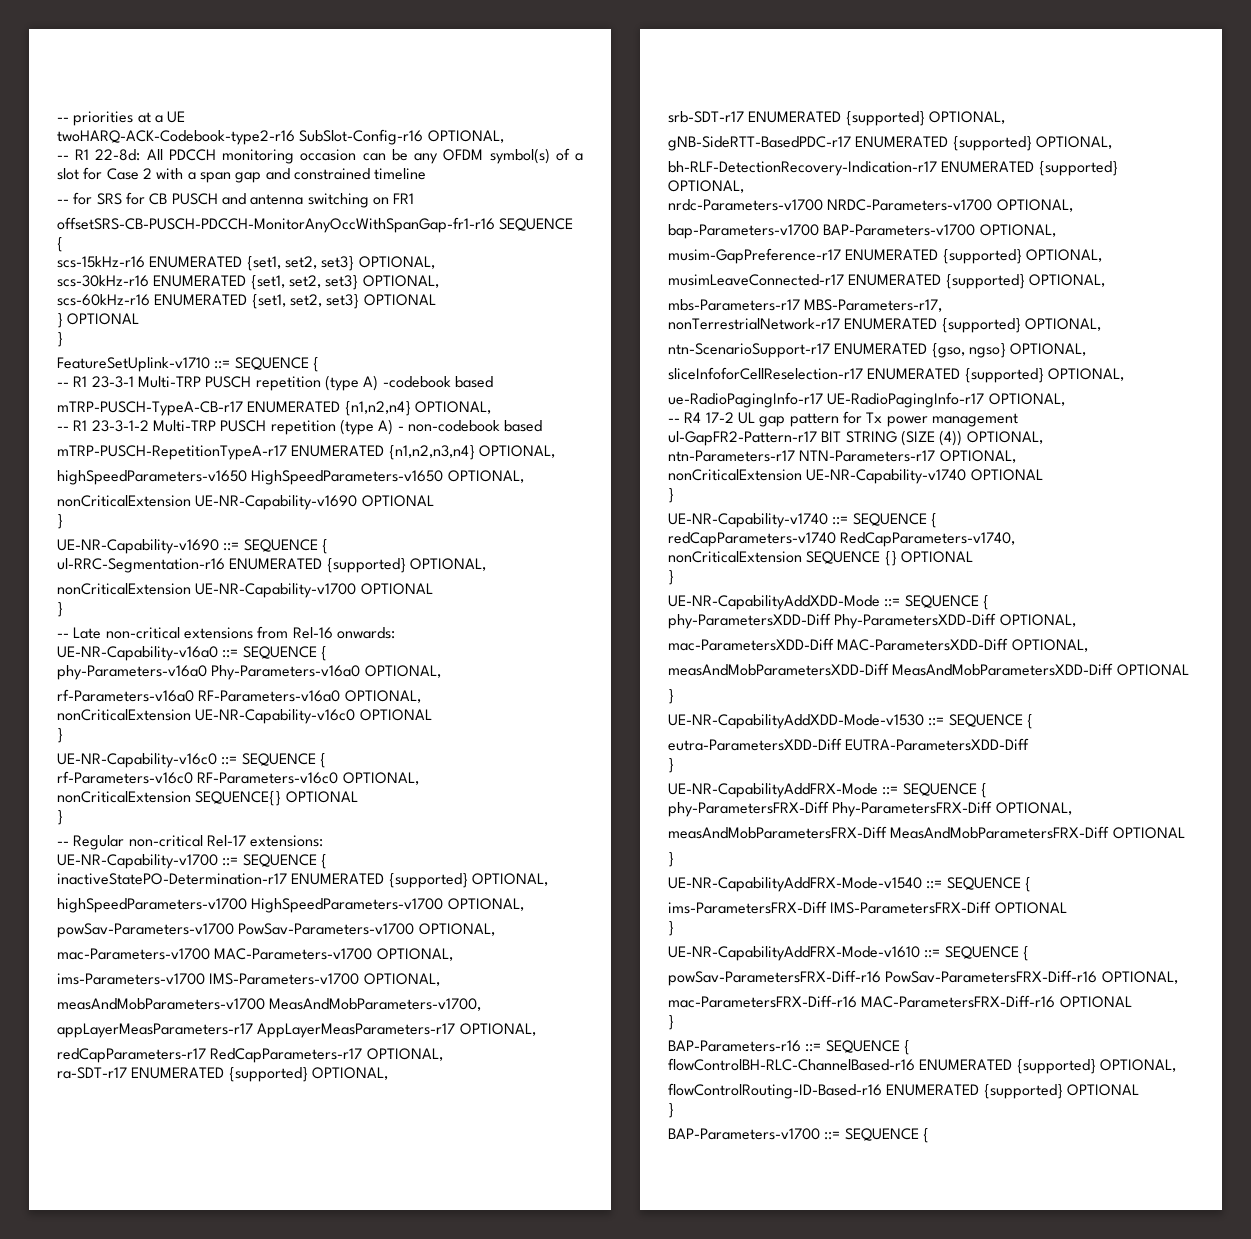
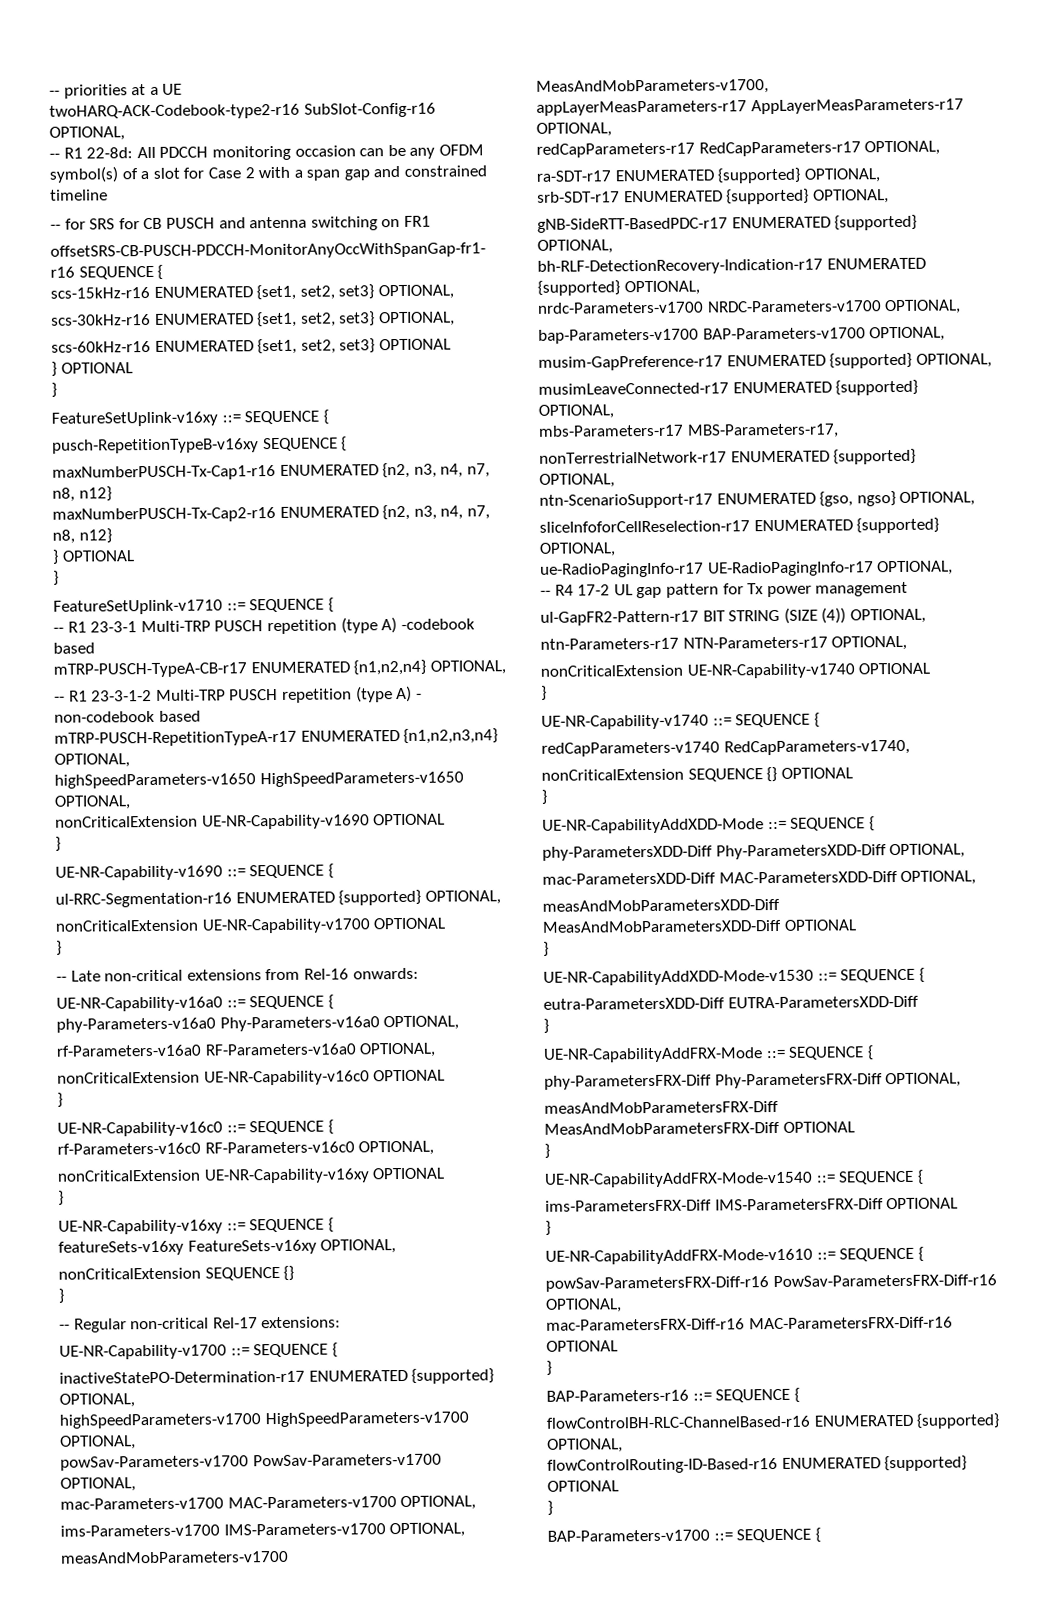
+ FeatureSetUplink-v16xy ::= SEQUENCE {
+ pusch-RepetitionTypeB-v16xy SEQUENCE {
+ maxNumberPUSCH-Tx-Cap1-r16 ENUMERATED {n2, n3, n4, n7, n8, n12}
+ maxNumberPUSCH-Tx-Cap2-r16 ENUMERATED {n2, n3, n4, n7, n8, n12}
+ } OPTIONAL
+ }
- nonCriticalExtension SEQUENCE{} OPTIONAL
+ nonCriticalExtension UE-NR-Capability-v16xy OPTIONAL
+ }
+ UE-NR-Capability-v16xy ::= SEQUENCE {
+ featureSets-v16xy FeatureSets-v16xy OPTIONAL,
+ nonCriticalExtension SEQUENCE {}

